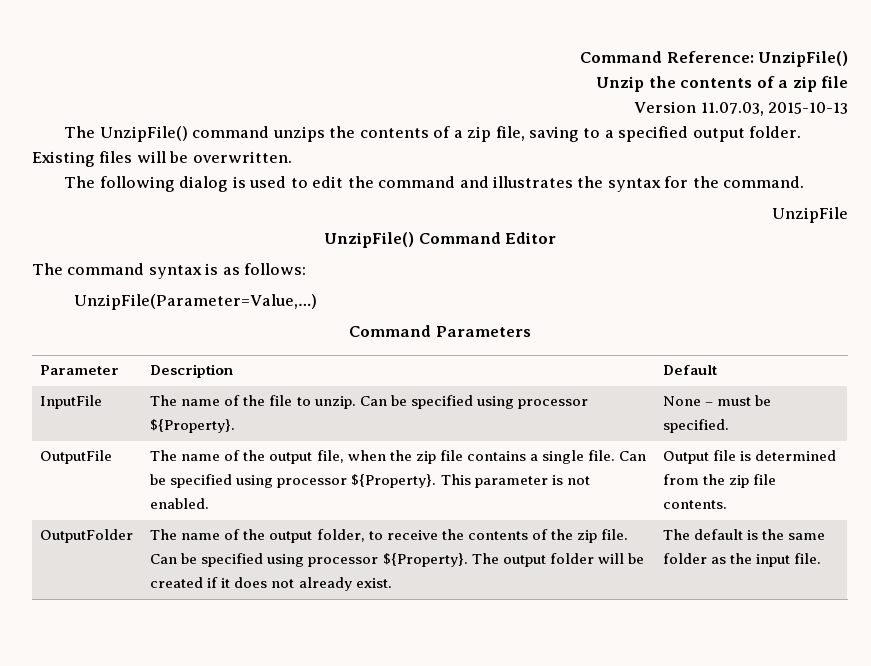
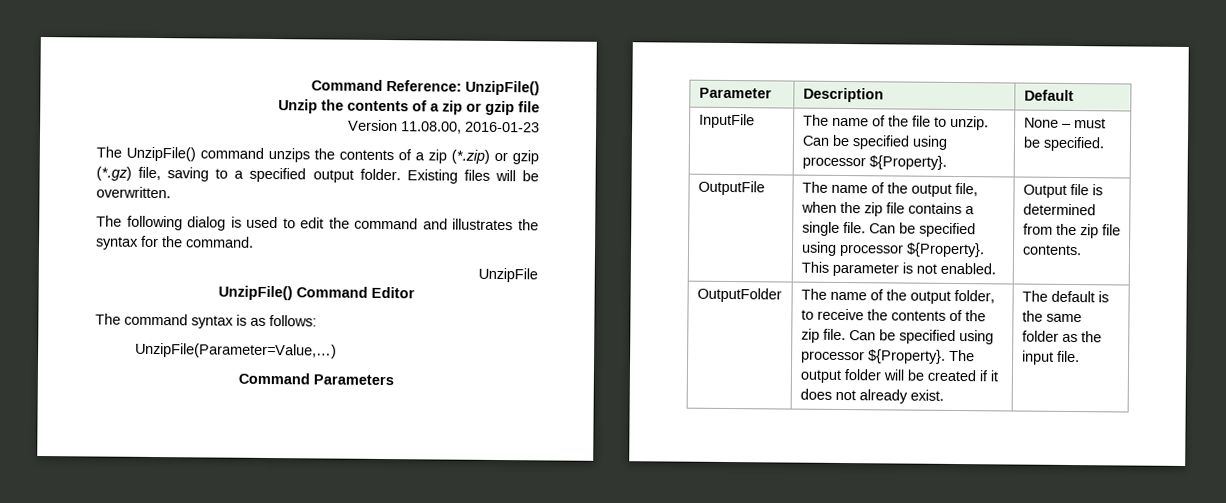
- Unzip the contents of a zip file
+ Unzip the contents of a zip or gzip file
- Version 11.07.03, 2015-10-13
+ Version 11.08.00, 2016-01-23
- The UnzipFile() command unzips the contents of a zip file, saving to a specified output folder.
+ The UnzipFile() command unzips the contents of a zip (*.zip) or gzip (*.gz) file, saving to a specified output folder.

